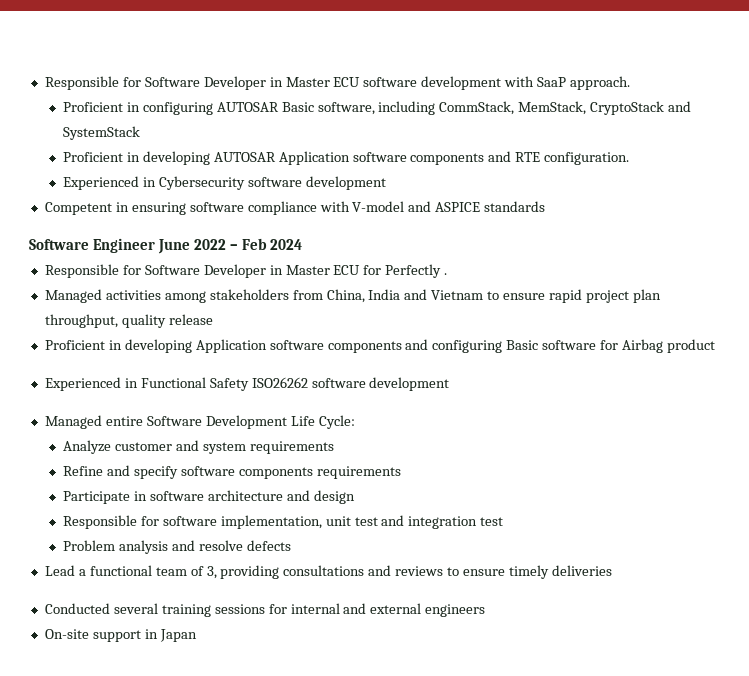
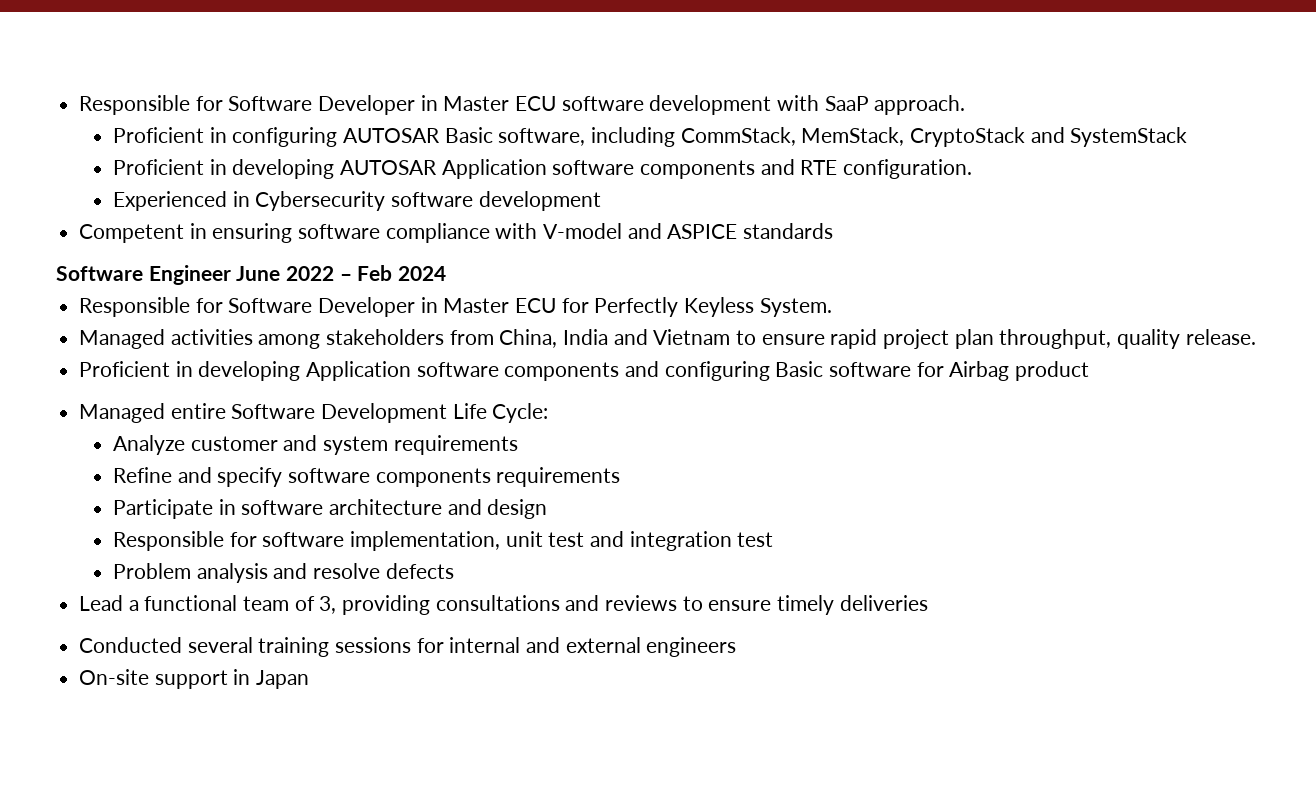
- Responsible for Software Developer in Master ECU for Perfectly .
+ Responsible for Software Developer in Master ECU for Perfectly Keyless System.
- Managed activities among stakeholders from China, India and Vietnam to ensure rapid project plan throughput, quality release
+ Managed activities among stakeholders from China, India and Vietnam to ensure rapid project plan throughput, quality release.
- Experienced in Functional Safety ISO26262 software development

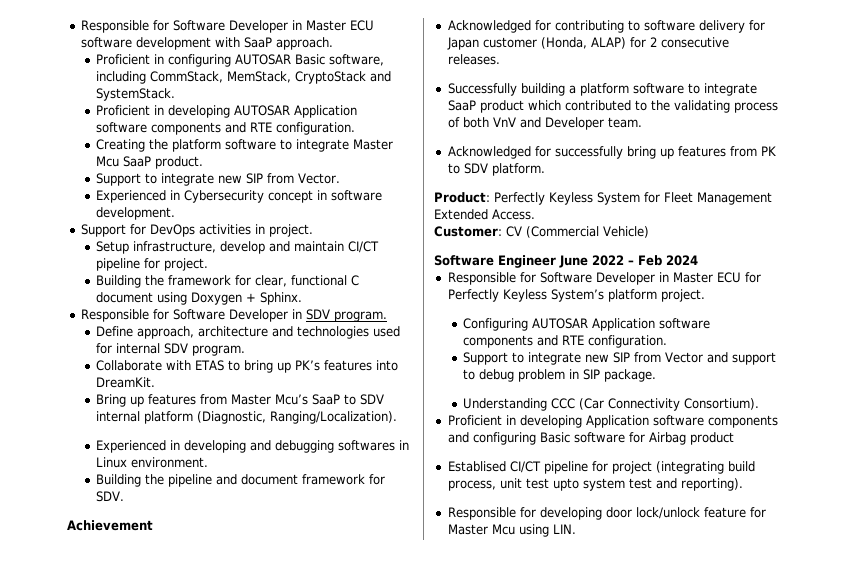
- Proficient in configuring AUTOSAR Basic software, including CommStack, MemStack, CryptoStack and SystemStack
+ Proficient in configuring AUTOSAR Basic software, including CommStack, MemStack, CryptoStack and SystemStack.
- Experienced in Cybersecurity software development
- Competent in ensuring software compliance with V-model and ASPICE standards
+ Creating the platform software to integrate Master Mcu SaaP product.
+ Support to integrate new SIP from Vector.
+ Experienced in Cybersecurity concept in software development.
+ Support for DevOps activities in project.
+ Setup infrastructure, develop and maintain CI/CT pipeline for project.
+ Building the framework for clear, functional C document using Doxygen + Sphinx.
+ Responsible for Software Developer in SDV program.
+ Define approach, architecture and technologies used for internal SDV program.
+ Collaborate with ETAS to bring up PK’s features into DreamKit.
+ Bring up features from Master Mcu’s SaaP to SDV internal platform (Diagnostic, Ranging/Localization).
+ Experienced in developing and debugging softwares in Linux environment.
+ Building the pipeline and document framework for SDV.
+ Achievement
+ Acknowledged for contributing to software delivery for Japan customer (Honda, ALAP) for 2 consecutive releases.
+ Successfully building a platform software to integrate SaaP product which contributed to the validating process of both VnV and Developer team.
+ Acknowledged for successfully bring up features from PK to SDV platform.
+ Product: Perfectly Keyless System for Fleet Management Extended Access.
+ Customer: CV (Commercial Vehicle)
- Responsible for Software Developer in Master ECU for Perfectly Keyless System.
- Managed activities among stakeholders from China, India and Vietnam to ensure rapid project plan throughput, quality release.
+ Responsible for Software Developer in Master ECU for Perfectly Keyless System’s platform project.
+ Configuring AUTOSAR Application software components and RTE configuration.
+ Support to integrate new SIP from Vector and support to debug problem in SIP package.
+ Understanding CCC (Car Connectivity Consortium).
- Managed entire Software Development Life Cycle:
- Analyze customer and system requirements
- Refine and specify software components requirements
- Participate in software architecture and design
- Responsible for software implementation, unit test and integration test
- Problem analysis and resolve defects
- Lead a functional team of 3, providing consultations and reviews to ensure timely deliveries
- Conducted several training sessions for internal and external engineers
- On-site support in Japan
+ Establised CI/CT pipeline for project (integrating build process, unit test upto system test and reporting).
+ Responsible for developing door lock/unlock feature for Master Mcu using LIN.

